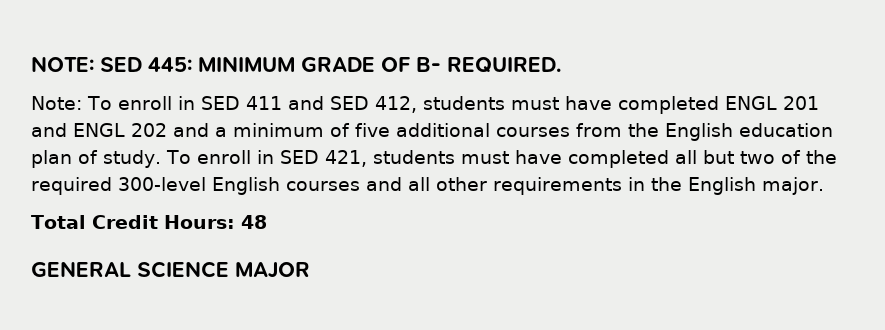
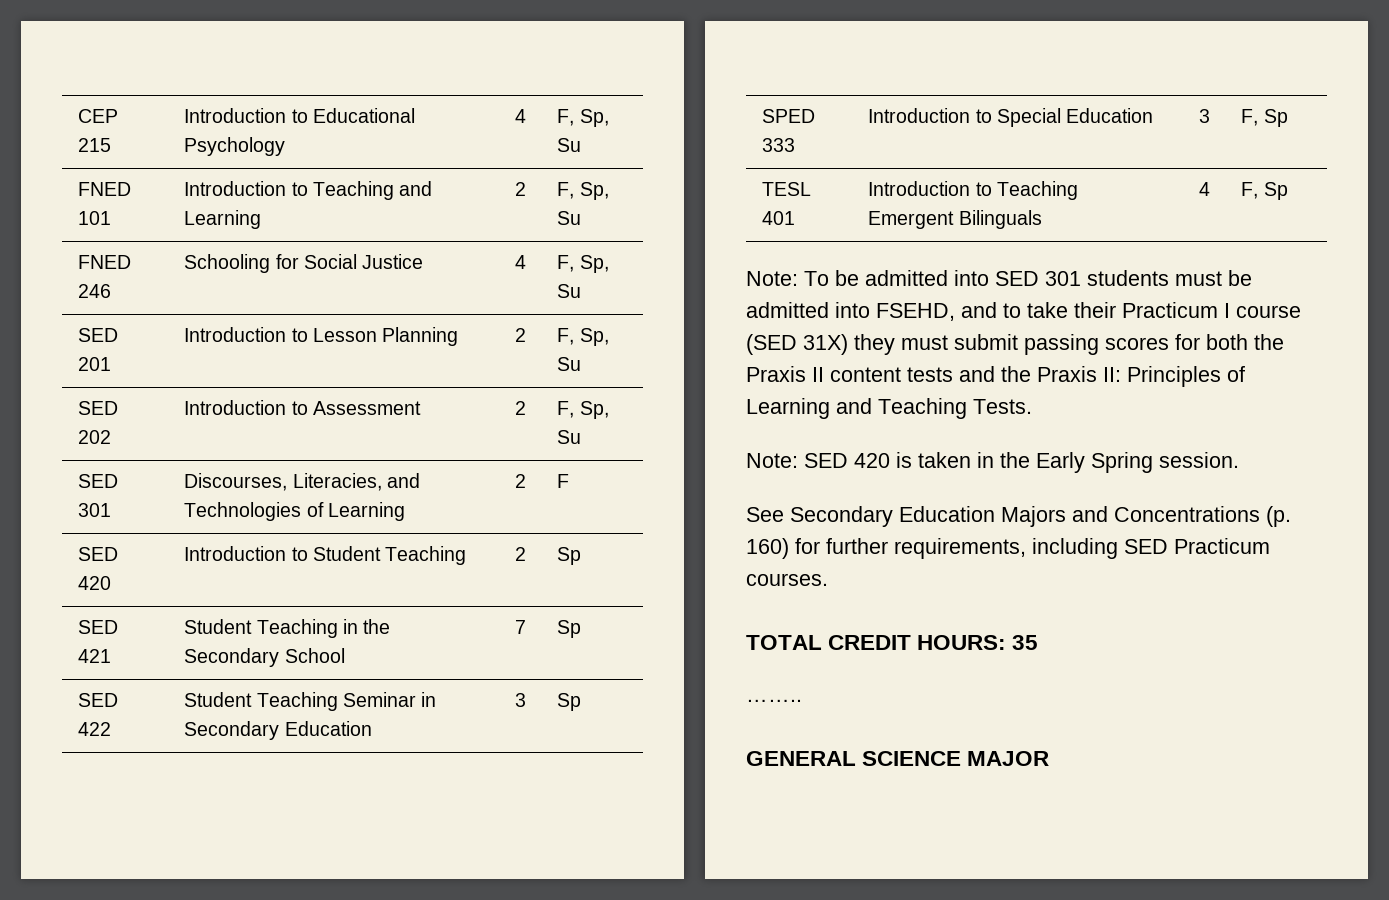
- NOTE: SED 445: MINIMUM GRADE OF B- REQUIRED.
- Note: To enroll in SED 411 and SED 412, students must have completed ENGL 201 and ENGL 202 and a minimum of five additional courses from the English education plan of study. To enroll in SED 421, students must have completed all but two of the required 300-level English courses and all other requirements in the English major.
- Total Credit Hours: 48
+ CEP 215 | Introduction to Educational Psychology | 4 | F, Sp, Su
+ FNED 101 | Introduction to Teaching and Learning | 2 | F, Sp, Su
+ FNED 246 | Schooling for Social Justice | 4 | F, Sp, Su
+ SED 201 | Introduction to Lesson Planning | 2 | F, Sp, Su
+ SED 202 | Introduction to Assessment | 2 | F, Sp, Su
+ SED 301 | Discourses, Literacies, and Technologies of Learning | 2 | F
+ SED 420 | Introduction to Student Teaching | 2 | Sp
+ SED 421 | Student Teaching in the Secondary School | 7 | Sp
+ SED 422 | Student Teaching Seminar in Secondary Education | 3 | Sp
+ SPED 333 | Introduction to Special Education | 3 | F, Sp
+ TESL 401 | Introduction to Teaching Emergent Bilinguals | 4 | F, Sp
+ Note: To be admitted into SED 301 students must be admitted into FSEHD, and to take their Practicum I course (SED 31X) they must submit passing scores for both the Praxis II content tests and the Praxis II: Principles of Learning and Teaching Tests.
+ Note: SED 420 is taken in the Early Spring session.
+ See Secondary Education Majors and Concentrations (p. 160) for further requirements, including SED Practicum courses.
+ TOTAL CREDIT HOURS: 35
+ ……..

